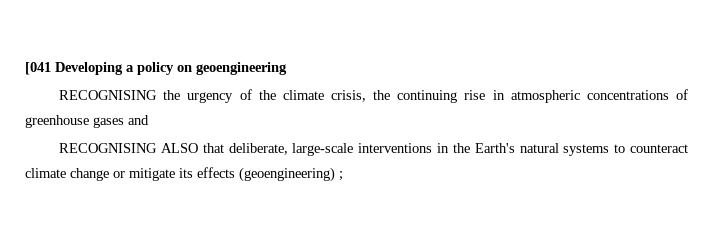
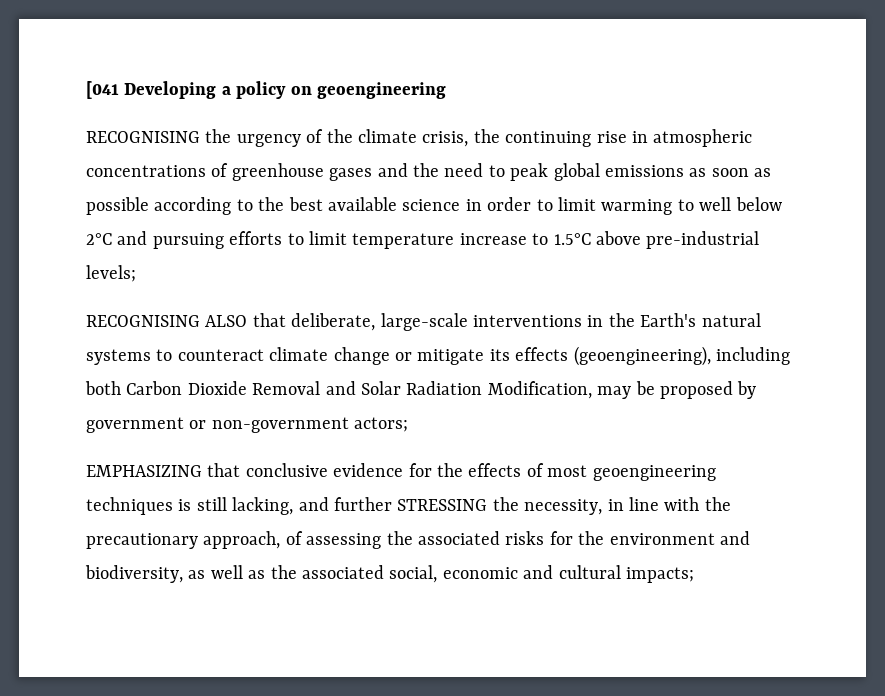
- RECOGNISING the urgency of the climate crisis, the continuing rise in atmospheric concentrations of greenhouse gases and
+ RECOGNISING the urgency of the climate crisis, the continuing rise in atmospheric concentrations of greenhouse gases and the need to peak global emissions as soon as possible according to the best available science in order to limit warming to well below 2°C and pursuing efforts to limit temperature increase to 1.5°C above pre-industrial levels;
- RECOGNISING ALSO that deliberate, large-scale interventions in the Earth's natural systems to counteract climate change or mitigate its effects (geoengineering) ;
+ RECOGNISING ALSO that deliberate, large-scale interventions in the Earth's natural systems to counteract climate change or mitigate its effects (geoengineering), including both Carbon Dioxide Removal and Solar Radiation Modification, may be proposed by government or non-government actors;
+ EMPHASIZING that conclusive evidence for the effects of most geoengineering techniques is still lacking, and further STRESSING the necessity, in line with the precautionary approach, of assessing the associated risks for the environment and biodiversity, as well as the associated social, economic and cultural impacts;

